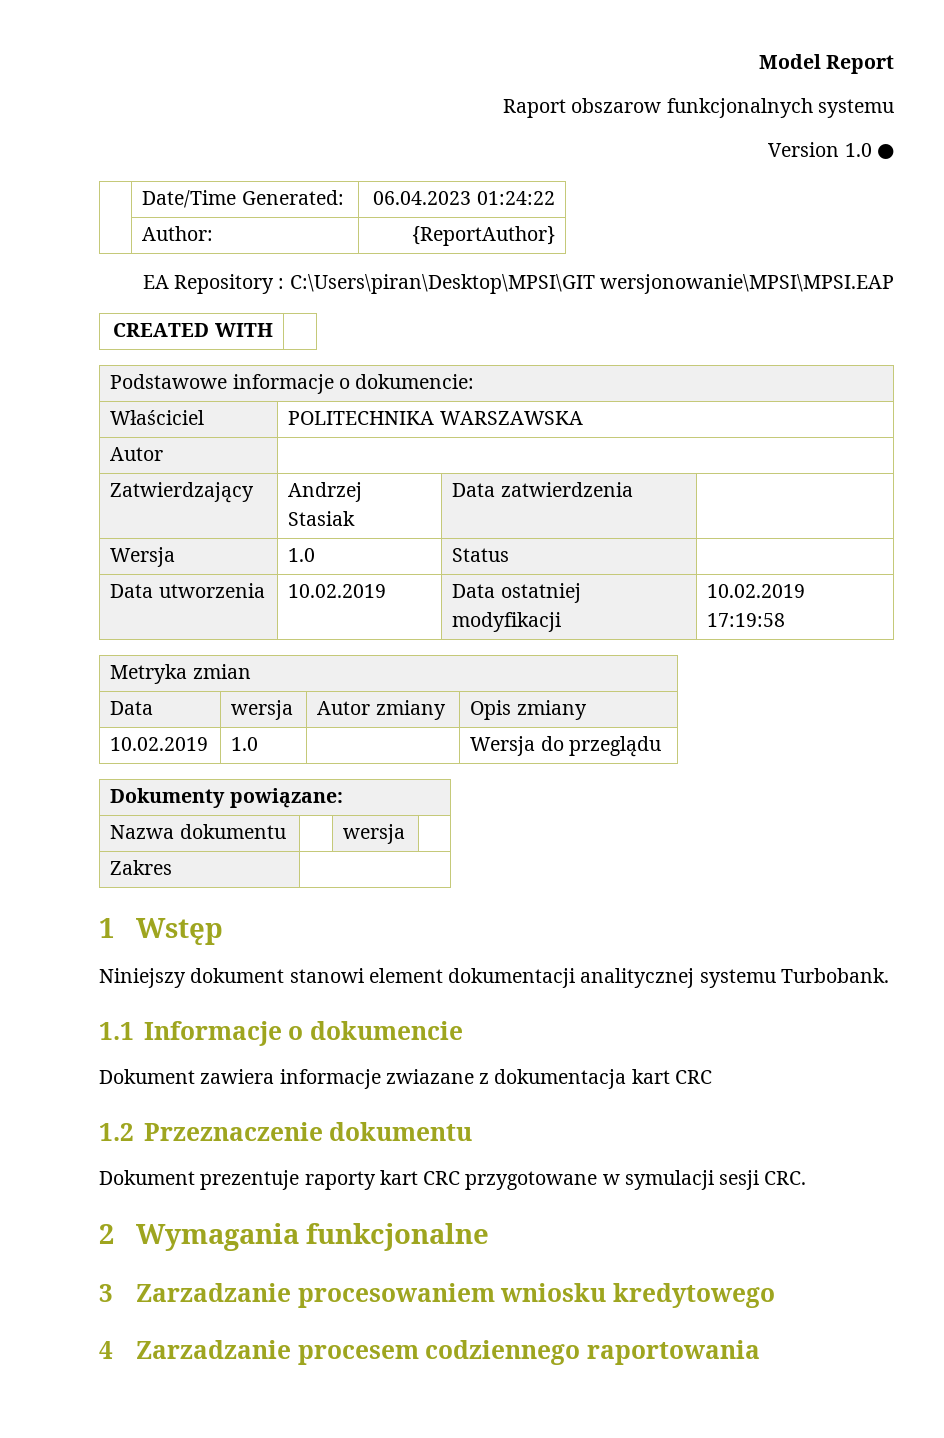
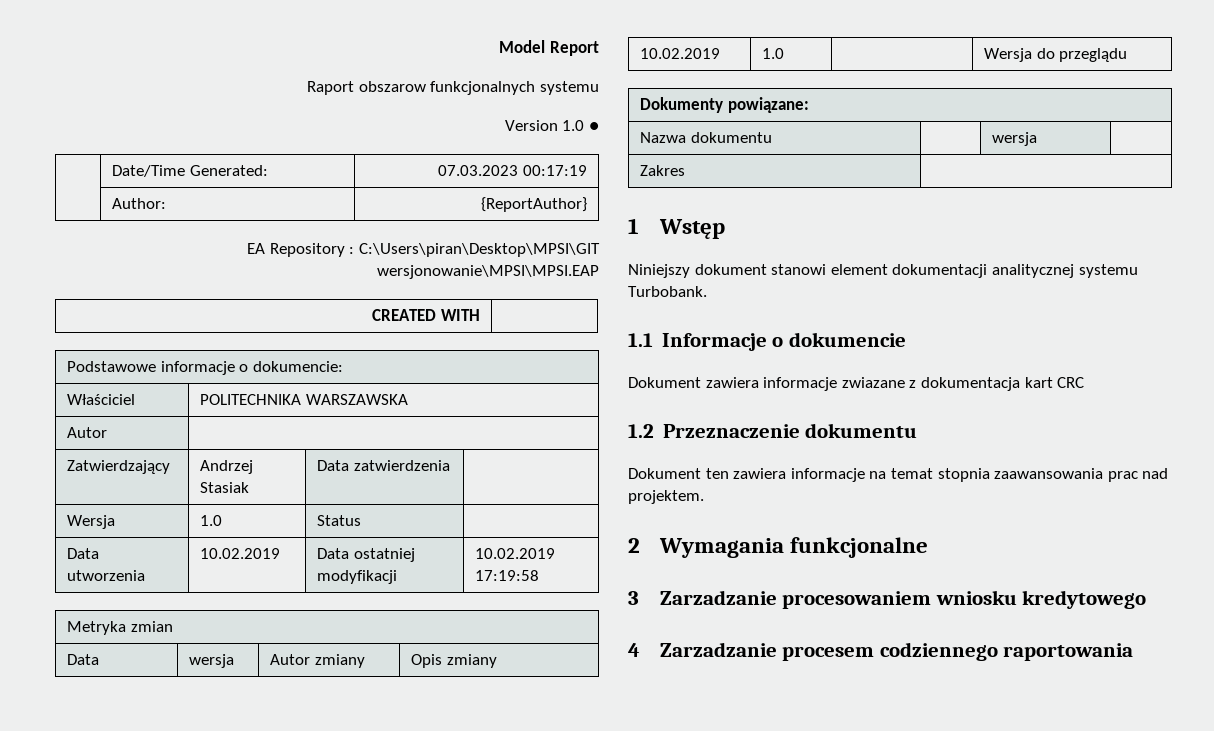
- | Date/Time Generated: | 06.04.2023 01:24:22
+ | Date/Time Generated: | 07.03.2023 00:17:19
- Dokument prezentuje raporty kart CRC przygotowane w symulacji sesji CRC.
+ Dokument ten zawiera informacje na temat stopnia zaawansowania prac nad projektem.

